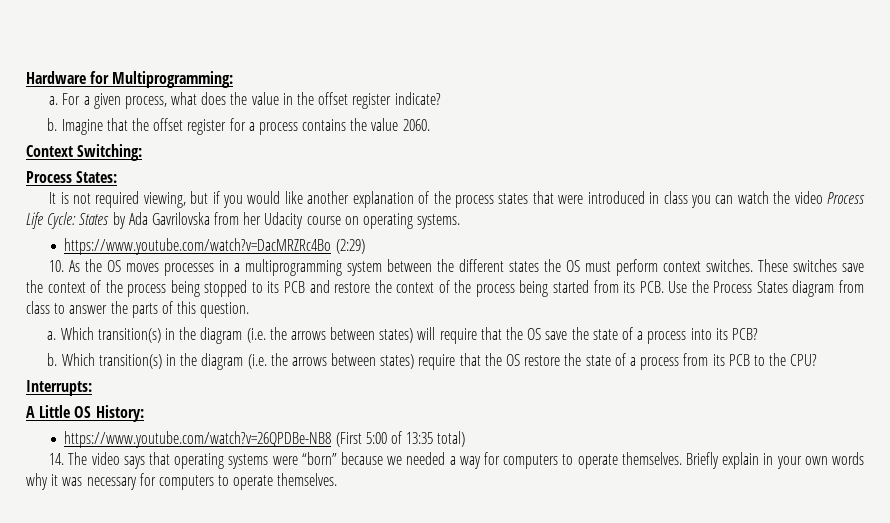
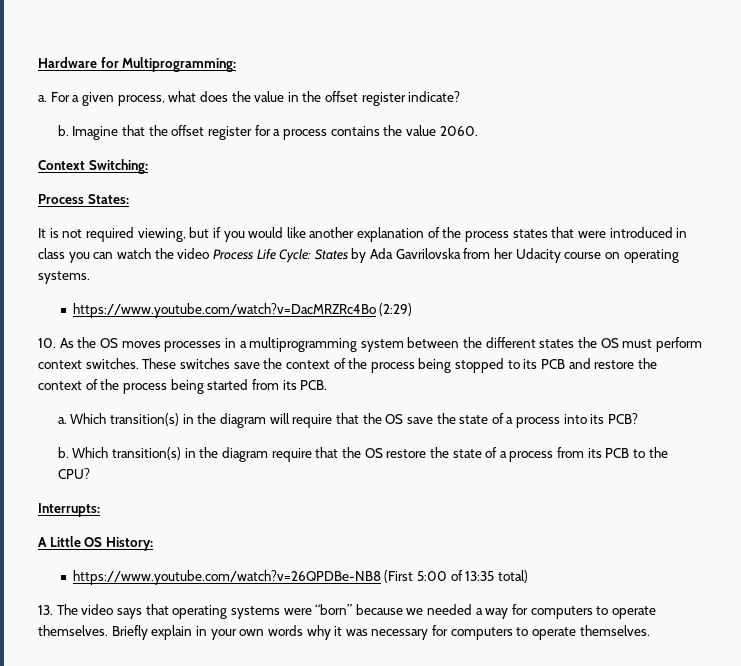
- These switches save the context of the process being stopped to its PCB and restore the context of the process being started from its PCB. Use the Process States diagram from class to answer the parts of this question.
+ These switches save the context of the process being stopped to its PCB and restore the context of the process being started from its PCB.
- Which transition(s) in the diagram (i.e. the arrows between states) will require that the OS save the state of a process into its PCB?
+ Which transition(s) in the diagram will require that the OS save the state of a process into its PCB?
- Which transition(s) in the diagram (i.e. the arrows between states) require that the OS restore the state of a process from its PCB to the CPU?
+ Which transition(s) in the diagram require that the OS restore the state of a process from its PCB to the CPU?
- 14. The video says that operating systems were “born” because we needed a way for computers to operate themselves.
+ 13. The video says that operating systems were “born” because we needed a way for computers to operate themselves.

